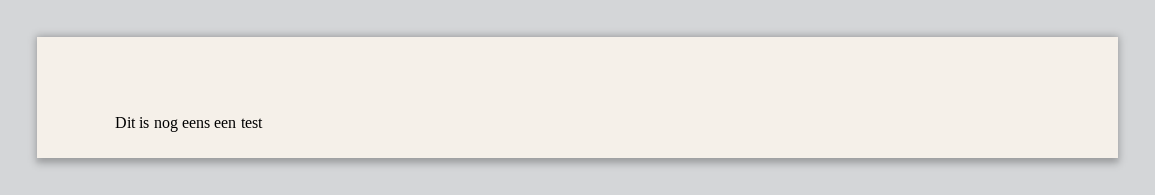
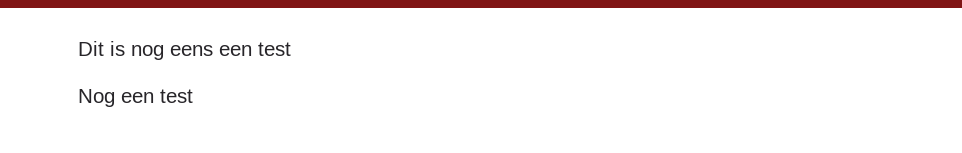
+ Nog een test

